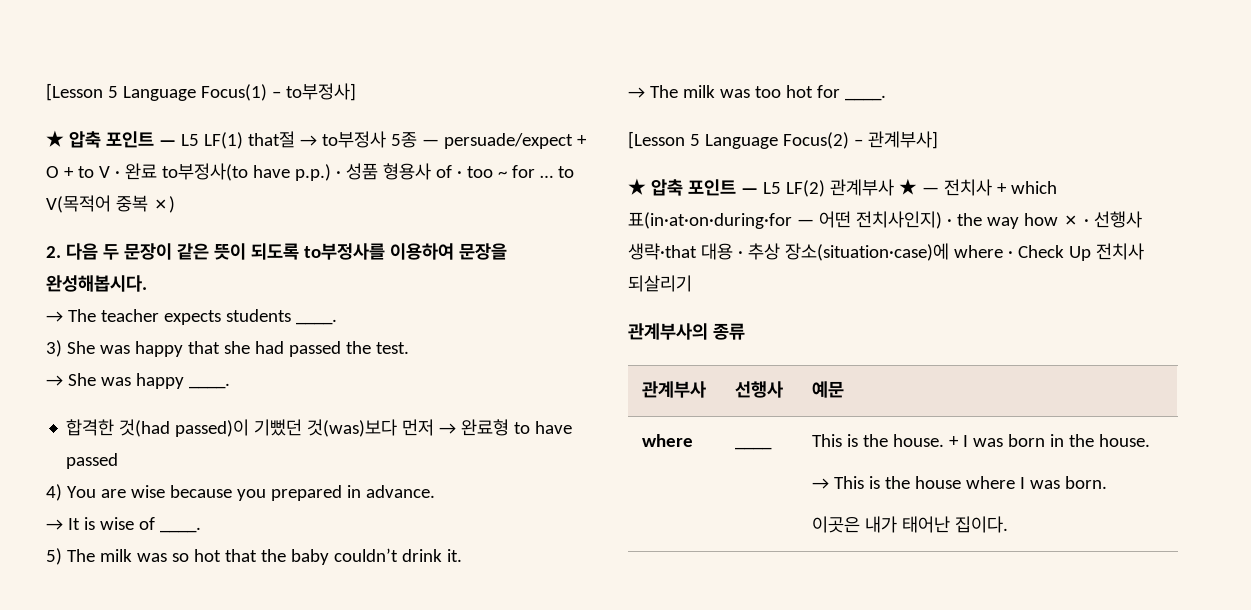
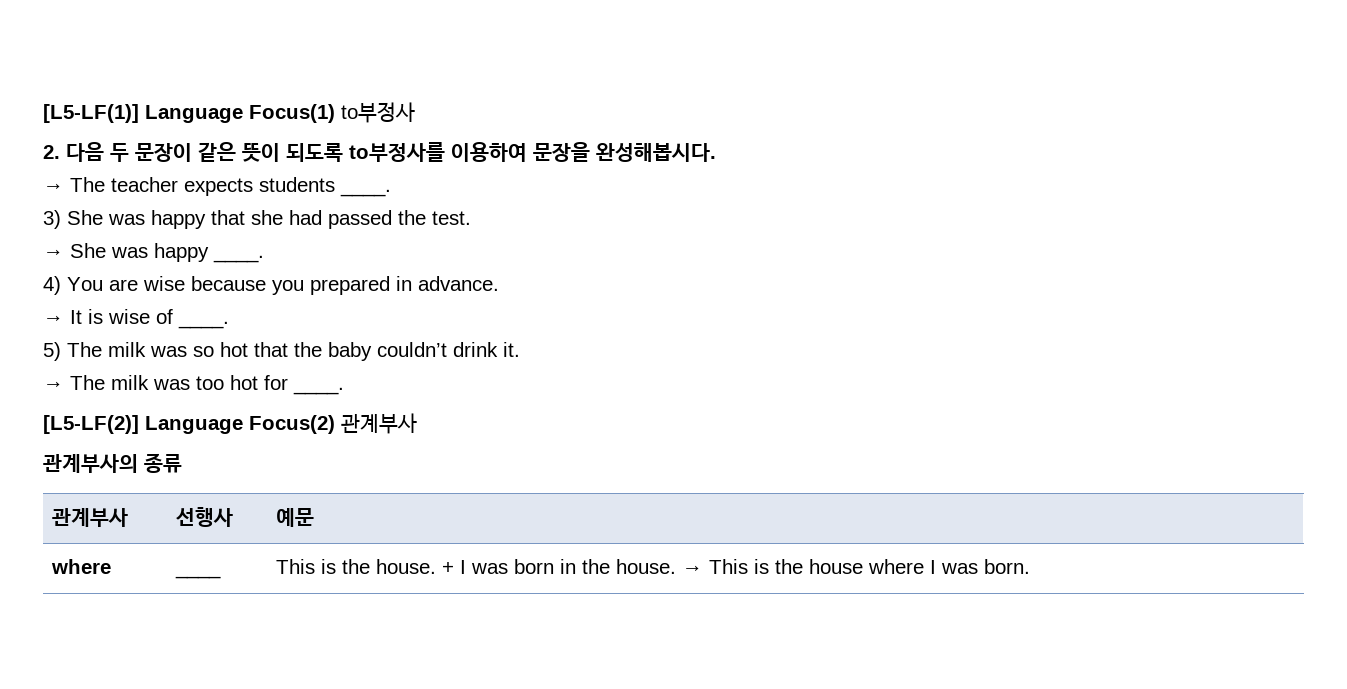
- [Lesson 5 Language Focus(1) – to부정사]
- ★ 압축 포인트 — L5 LF(1) that절 → to부정사 5종 — persuade/expect + O + to V · 완료 to부정사(to have p.p.) · 성품 형용사 of · too ~ for … to V(목적어 중복 ✗)
+ [L5-LF(1)] Language Focus(1) to부정사
- 합격한 것(had passed)이 기뻤던 것(was)보다 먼저 → 완료형 to have passed
- [Lesson 5 Language Focus(2) – 관계부사]
- ★ 압축 포인트 — L5 LF(2) 관계부사 ★ — 전치사 + which 표(in·at·on·during·for — 어떤 전치사인지) · the way how ✗ · 선행사 생략·that 대용 · 추상 장소(situation·case)에 where · Check Up 전치사 되살리기
+ [L5-LF(2)] Language Focus(2) 관계부사
- where | ____ | This is the house. + I was born in the house.
- → This is the house where I was born.
- 이곳은 내가 태어난 집이다.
+ where | ____ | This is the house. + I was born in the house. → This is the house where I was born.

